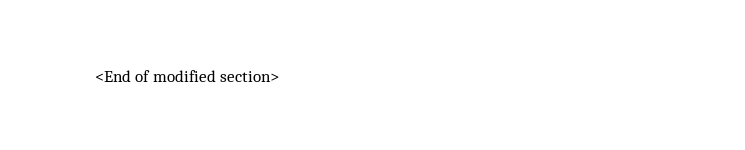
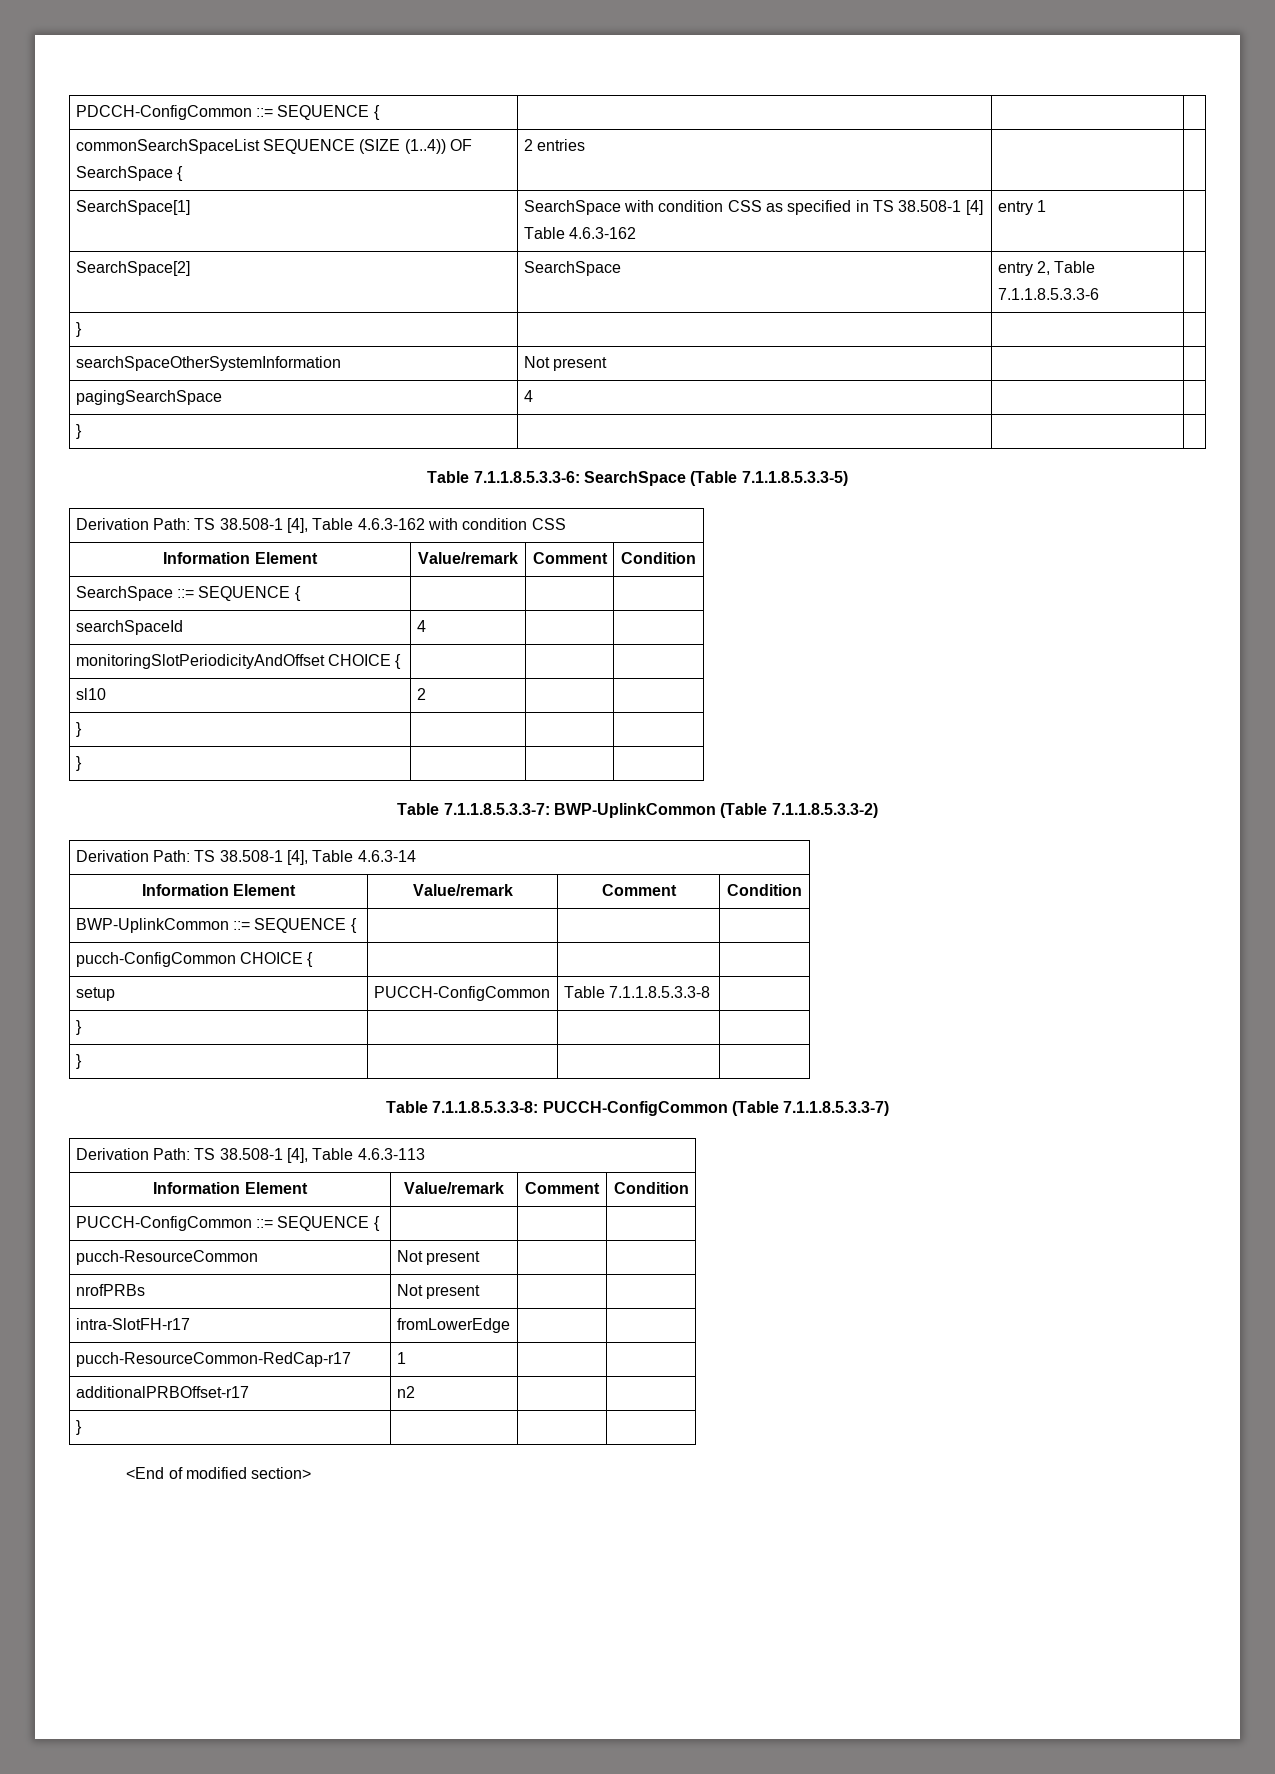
+ PDCCH-ConfigCommon ::= SEQUENCE { | | |
+ commonSearchSpaceList SEQUENCE (SIZE (1..4)) OF SearchSpace { | 2 entries | |
+ SearchSpace[1] | SearchSpace with condition CSS as specified in TS 38.508-1 [4] Table 4.6.3-162 | entry 1 |
+ SearchSpace[2] | SearchSpace | entry 2, Table 7.1.1.8.5.3.3-6 |
+ } | | |
+ searchSpaceOtherSystemInformation | Not present | |
+ pagingSearchSpace | 4 | |
+ } | | |
+ Table 7.1.1.8.5.3.3-6: SearchSpace (Table 7.1.1.8.5.3.3-5)
+ Derivation Path: TS 38.508-1 [4], Table 4.6.3-162 with condition CSS
+ Information Element | Value/remark | Comment | Condition
+ SearchSpace ::= SEQUENCE { | | |
+ searchSpaceId | 4 | |
+ monitoringSlotPeriodicityAndOffset CHOICE { | | |
+ sl10 | 2 | |
+ } | | |
+ } | | |
+ Table 7.1.1.8.5.3.3-7: BWP-UplinkCommon (Table 7.1.1.8.5.3.3-2)
+ Derivation Path: TS 38.508-1 [4], Table 4.6.3-14
+ Information Element | Value/remark | Comment | Condition
+ BWP-UplinkCommon ::= SEQUENCE { | | |
+ pucch-ConfigCommon CHOICE { | | |
+ setup | PUCCH-ConfigCommon | Table 7.1.1.8.5.3.3-8 |
+ } | | |
+ } | | |
+ Table 7.1.1.8.5.3.3-8: PUCCH-ConfigCommon (Table 7.1.1.8.5.3.3-7)
+ Derivation Path: TS 38.508-1 [4], Table 4.6.3-113
+ Information Element | Value/remark | Comment | Condition
+ PUCCH-ConfigCommon ::= SEQUENCE { | | |
+ pucch-ResourceCommon | Not present | |
+ nrofPRBs | Not present | |
+ intra-SlotFH-r17 | fromLowerEdge | |
+ pucch-ResourceCommon-RedCap-r17 | 1 | |
+ additionalPRBOffset-r17 | n2 | |
+ } | | |

